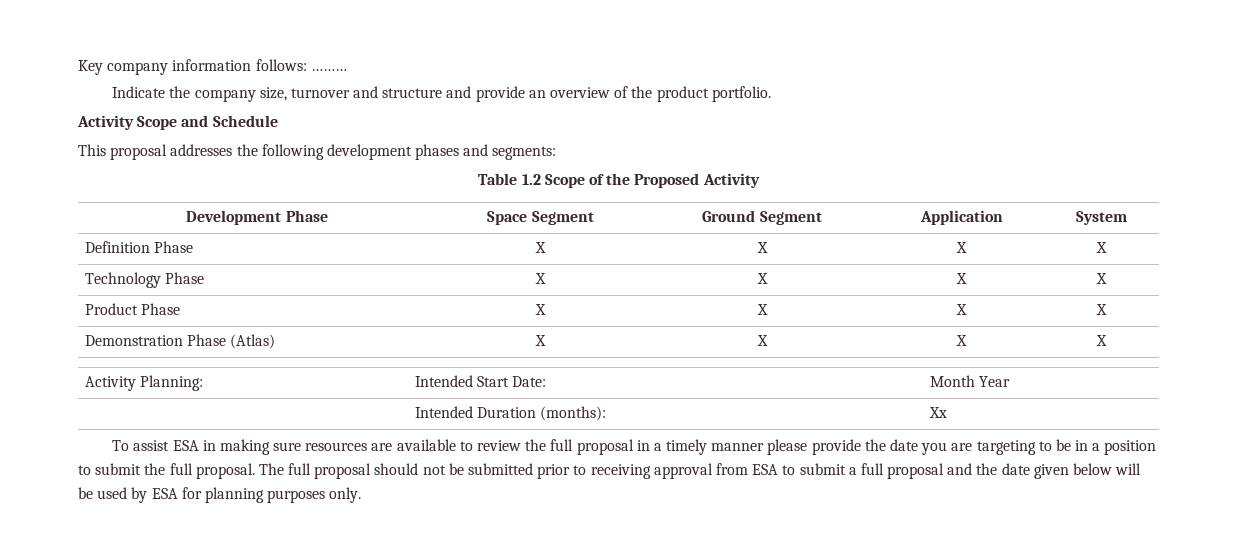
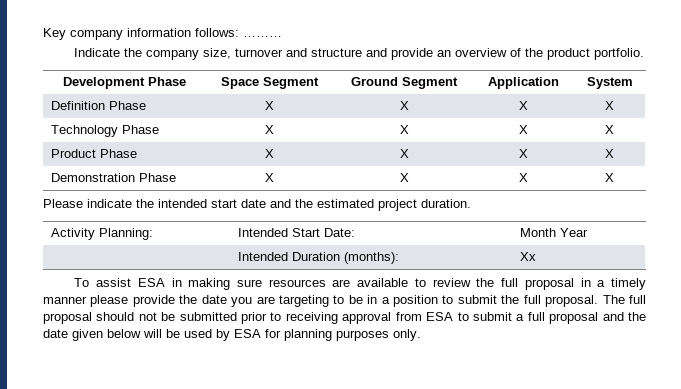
- Activity Scope and Schedule
- This proposal addresses the following development phases and segments:
- Table 1.2 Scope of the Proposed Activity
- Demonstration Phase (Atlas) | X | X | X | X
+ Demonstration Phase | X | X | X | X
+ Please indicate the intended start date and the estimated project duration.

